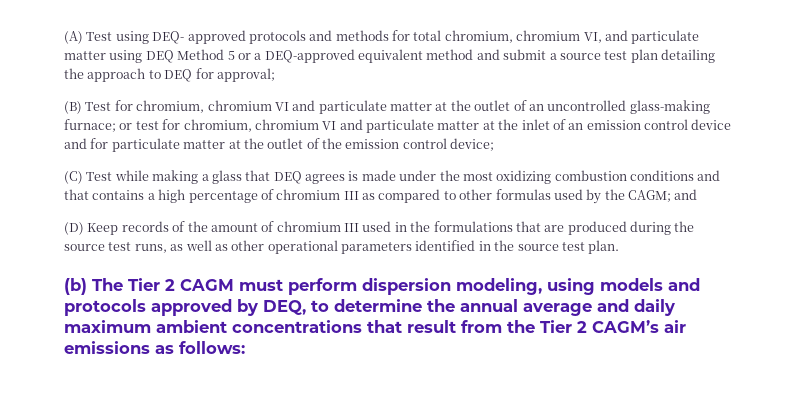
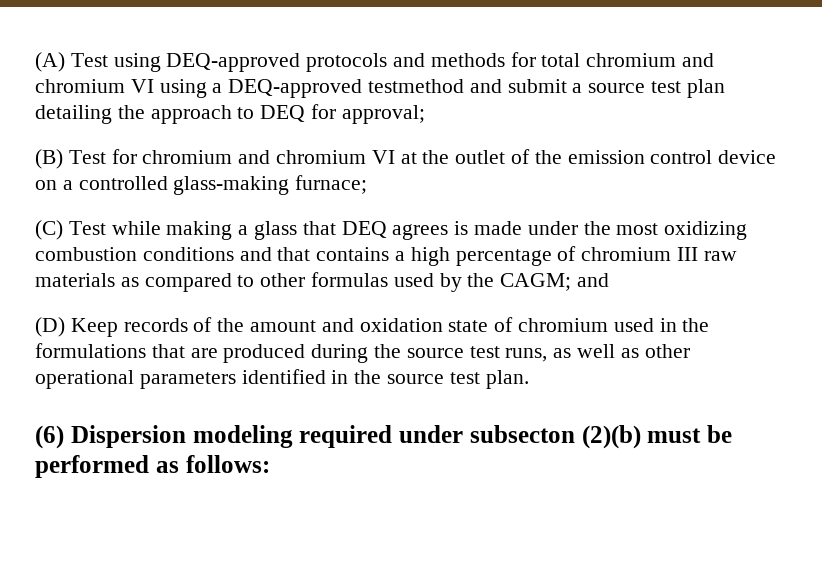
- (A) Test using DEQ- approved protocols and methods for total chromium, chromium VI, and particulate matter using DEQ Method 5 or a DEQ-approved equivalent method and submit a source test plan detailing the approach to DEQ for approval;
+ (A) Test using DEQ-approved protocols and methods for total chromium and chromium VI using a DEQ-approved testmethod and submit a source test plan detailing the approach to DEQ for approval;
- (B) Test for chromium, chromium VI and particulate matter at the outlet of an uncontrolled glass-making furnace; or test for chromium, chromium VI and particulate matter at the inlet of an emission control device and for particulate matter at the outlet of the emission control device;
+ (B) Test for chromium and chromium VI at the outlet of the emission control device on a controlled glass-making furnace;
- (C) Test while making a glass that DEQ agrees is made under the most oxidizing combustion conditions and that contains a high percentage of chromium III as compared to other formulas used by the CAGM; and
+ (C) Test while making a glass that DEQ agrees is made under the most oxidizing combustion conditions and that contains a high percentage of chromium III raw materials as compared to other formulas used by the CAGM; and
- (D) Keep records of the amount of chromium III used in the formulations that are produced during the source test runs, as well as other operational parameters identified in the source test plan.
+ (D) Keep records of the amount and oxidation state of chromium used in the formulations that are produced during the source test runs, as well as other operational parameters identified in the source test plan.
- (b) The Tier 2 CAGM must perform dispersion modeling, using models and protocols approved by DEQ, to determine the annual average and daily maximum ambient concentrations that result from the Tier 2 CAGM’s air emissions as follows:
+ (6) Dispersion modeling required under subsecton (2)(b) must be performed as follows:

